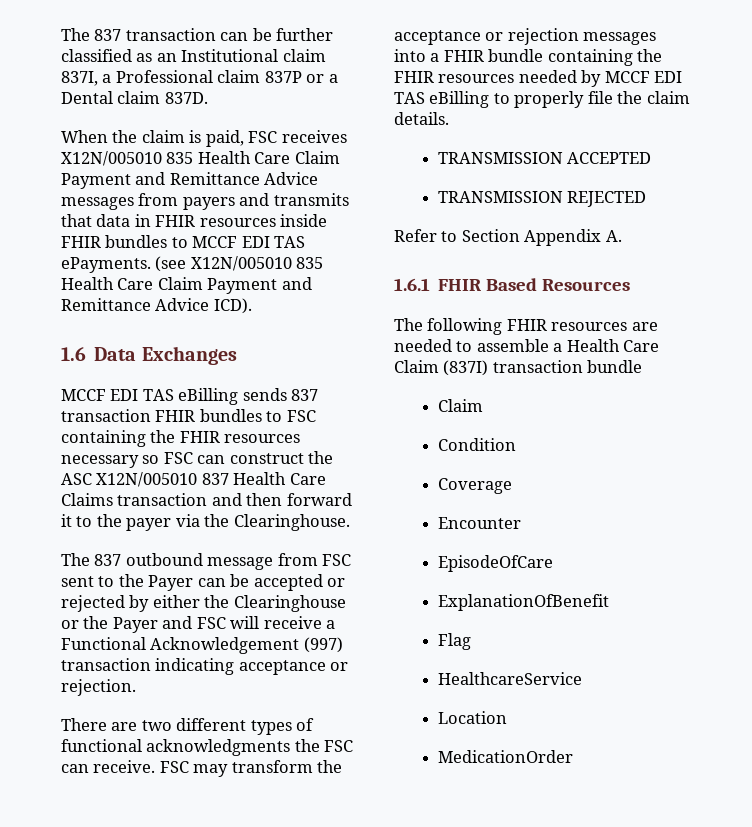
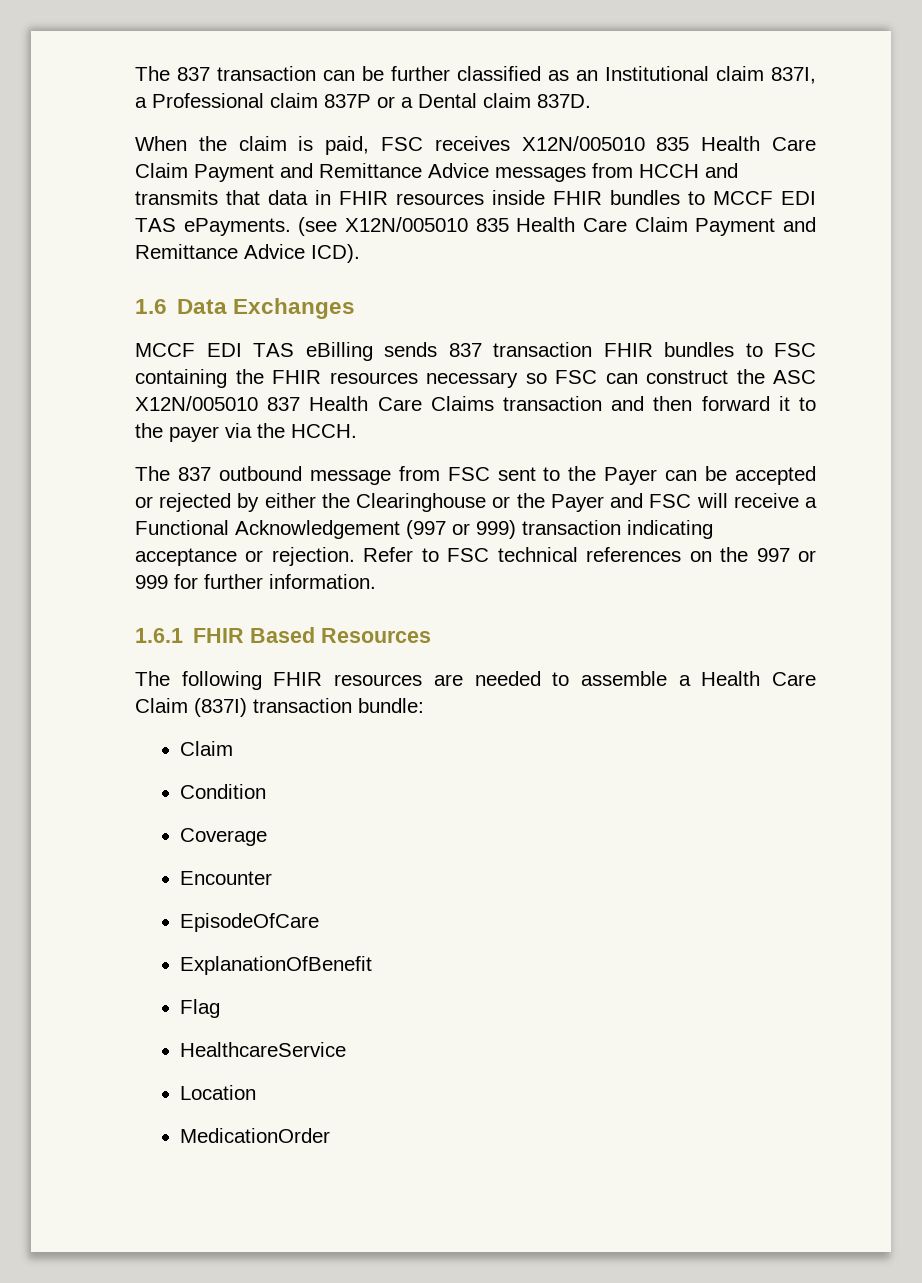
- When the claim is paid, FSC receives X12N/005010 835 Health Care Claim Payment and Remittance Advice messages from payers and transmits that data in FHIR resources inside FHIR bundles to MCCF EDI TAS ePayments.
+ When the claim is paid, FSC receives X12N/005010 835 Health Care Claim Payment and Remittance Advice messages from HCCH and transmits that data in FHIR resources inside FHIR bundles to MCCF EDI TAS ePayments.
- MCCF EDI TAS eBilling sends 837 transaction FHIR bundles to FSC containing the FHIR resources necessary so FSC can construct the ASC X12N/005010 837 Health Care Claims transaction and then forward it to the payer via the Clearinghouse.
+ MCCF EDI TAS eBilling sends 837 transaction FHIR bundles to FSC containing the FHIR resources necessary so FSC can construct the ASC X12N/005010 837 Health Care Claims transaction and then forward it to the payer via the HCCH.
- The 837 outbound message from FSC sent to the Payer can be accepted or rejected by either the Clearinghouse or the Payer and FSC will receive a Functional Acknowledgement (997) transaction indicating acceptance or rejection.
- There are two different types of functional acknowledgments the FSC can receive. FSC may transform the acceptance or rejection messages into a FHIR bundle containing the FHIR resources needed by MCCF EDI TAS eBilling to properly file the claim details.
- TRANSMISSION ACCEPTED
- TRANSMISSION REJECTED
- Refer to Section Appendix A.
+ The 837 outbound message from FSC sent to the Payer can be accepted or rejected by either the Clearinghouse or the Payer and FSC will receive a Functional Acknowledgement (997 or 999) transaction indicating acceptance or rejection. Refer to FSC technical references on the 997 or 999 for further information.
- The following FHIR resources are needed to assemble a Health Care Claim (837I) transaction bundle
+ The following FHIR resources are needed to assemble a Health Care Claim (837I) transaction bundle:

